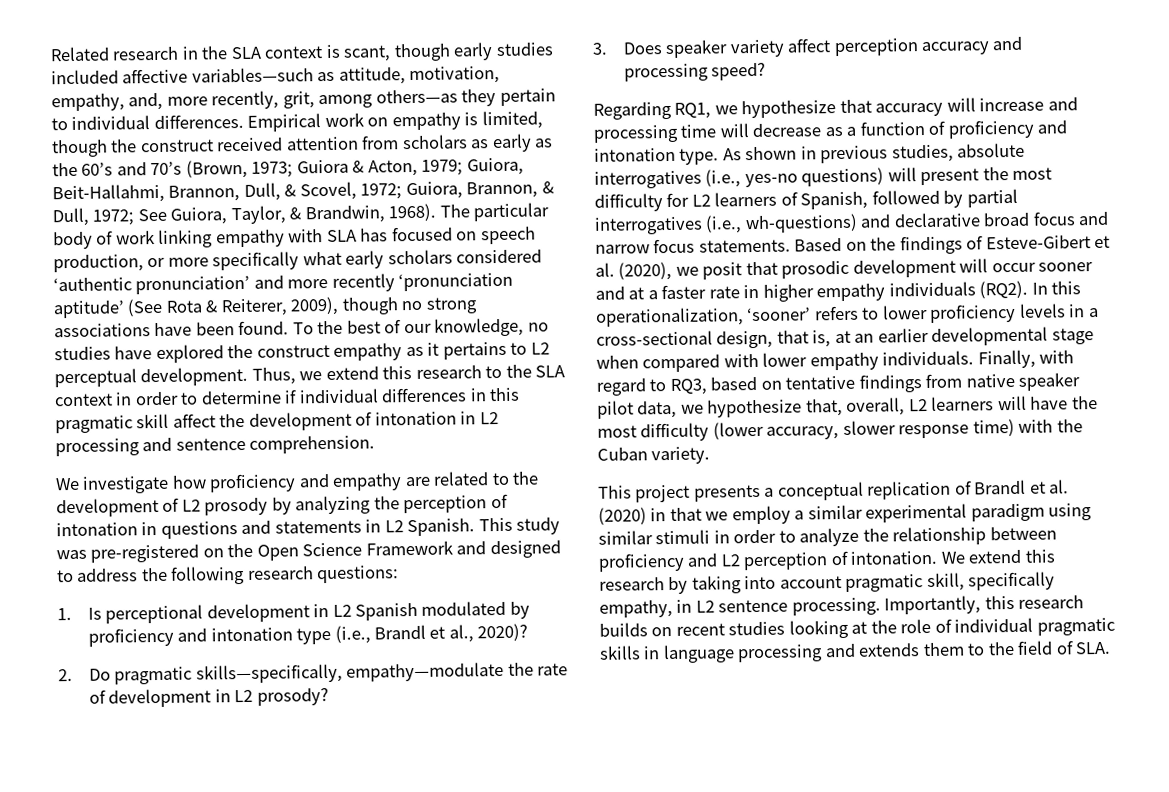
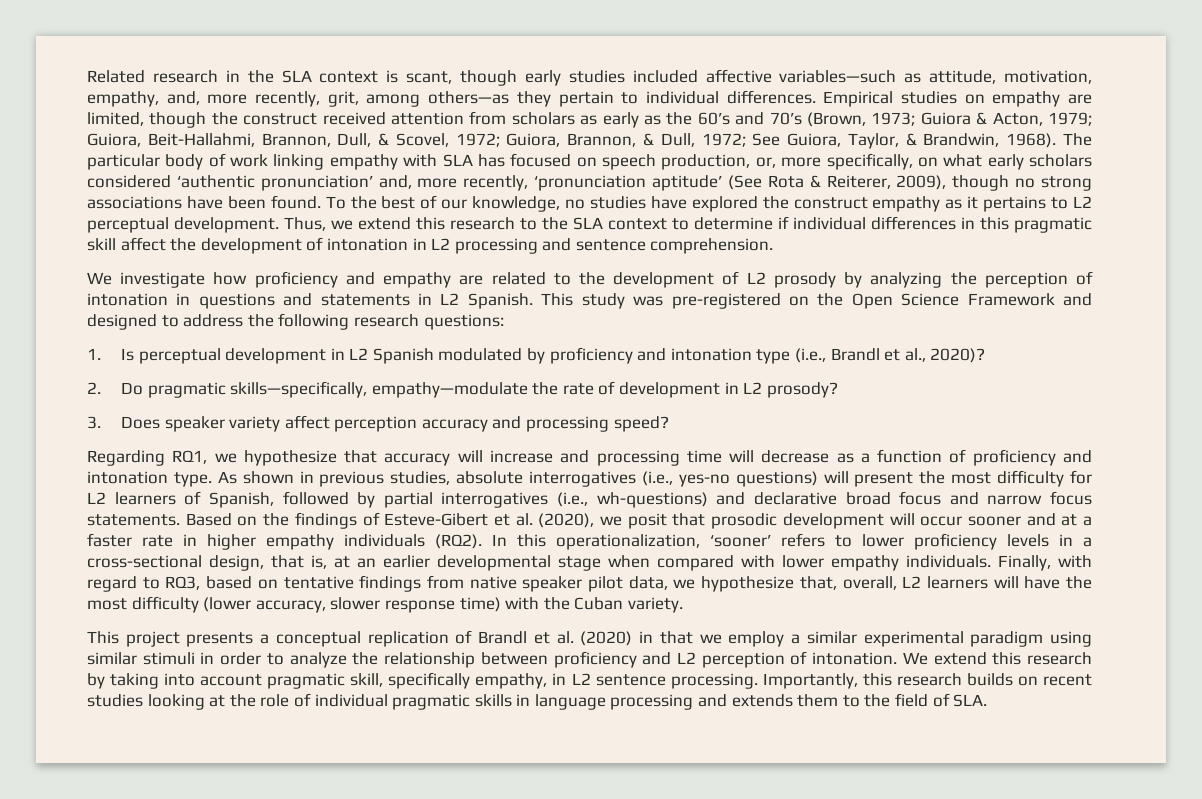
- Empirical work on empathy is limited, though the construct received attention from scholars as early as the 60’s and 70’s (Brown, 1973; Guiora & Acton, 1979; Guiora, Beit-Hallahmi, Brannon, Dull, & Scovel, 1972; Guiora, Brannon, & Dull, 1972; See Guiora, Taylor, & Brandwin, 1968).
+ Empirical studies on empathy are limited, though the construct received attention from scholars as early as the 60’s and 70’s (Brown, 1973; Guiora & Acton, 1979; Guiora, Beit-Hallahmi, Brannon, Dull, & Scovel, 1972; Guiora, Brannon, & Dull, 1972; See Guiora, Taylor, & Brandwin, 1968).
- The particular body of work linking empathy with SLA has focused on speech production, or more specifically what early scholars considered ‘authentic pronunciation’ and more recently ‘pronunciation aptitude’ (See Rota & Reiterer, 2009), though no strong associations have been found.
+ The particular body of work linking empathy with SLA has focused on speech production, or, more specifically, on what early scholars considered ‘authentic pronunciation’ and, more recently, ‘pronunciation aptitude’ (See Rota & Reiterer, 2009), though no strong associations have been found.
- Thus, we extend this research to the SLA context in order to determine if individual differences in this pragmatic skill affect the development of intonation in L2 processing and sentence comprehension.
+ Thus, we extend this research to the SLA context to determine if individual differences in this pragmatic skill affect the development of intonation in L2 processing and sentence comprehension.
- 1. Is perceptional development in L2 Spanish modulated by proficiency and intonation type (i.e., Brandl et al., 2020)?
+ 1. Is perceptual development in L2 Spanish modulated by proficiency and intonation type (i.e., Brandl et al., 2020)?

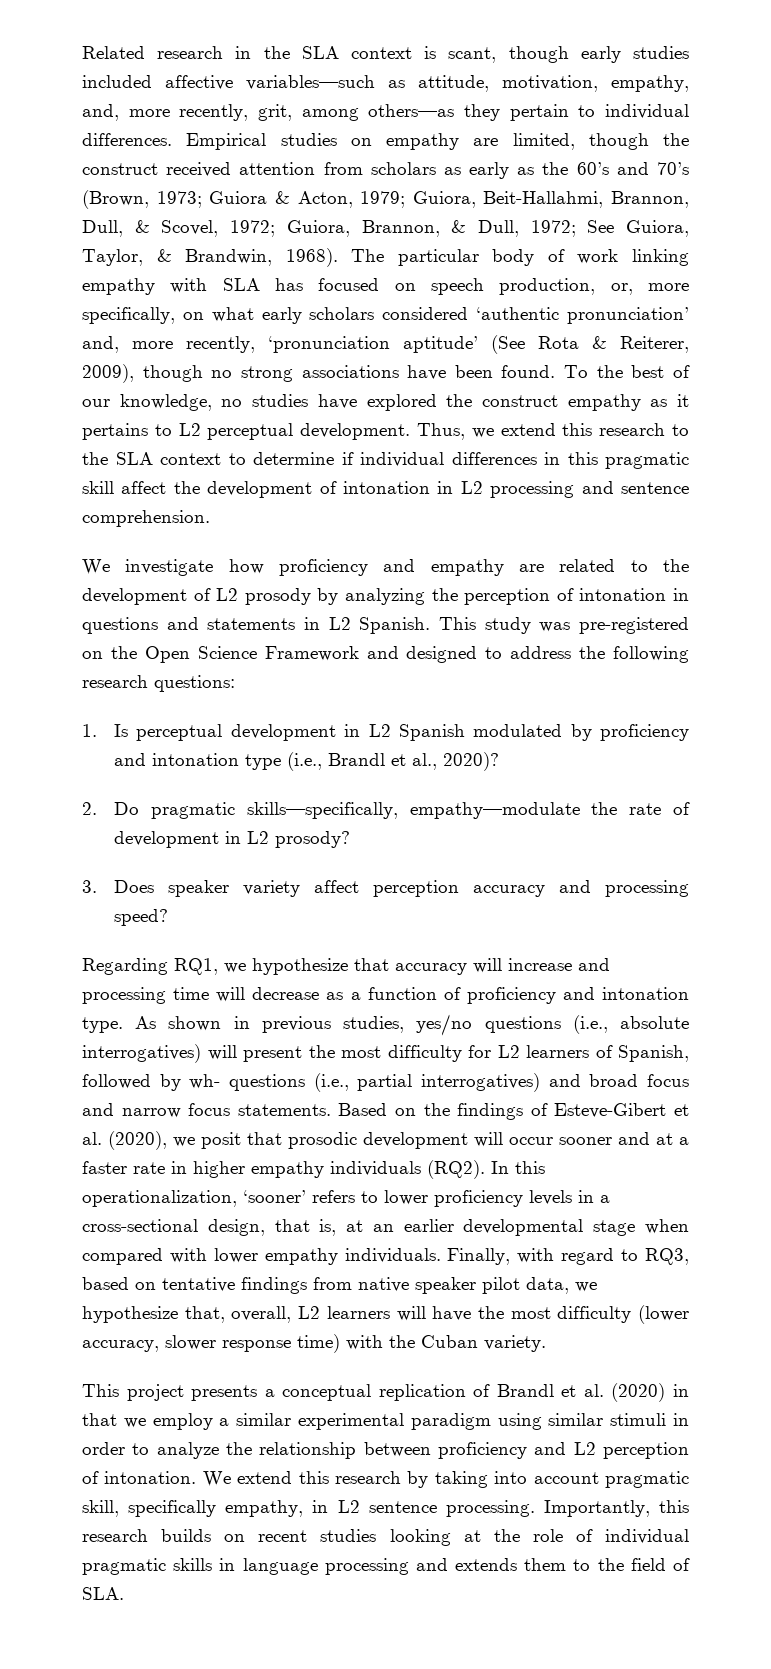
- As shown in previous studies, absolute interrogatives (i.e., yes-no questions) will present the most difficulty for L2 learners of Spanish, followed by partial interrogatives (i.e., wh-questions) and declarative broad focus and narrow focus statements.
+ As shown in previous studies, yes/no questions (i.e., absolute interrogatives) will present the most difficulty for L2 learners of Spanish, followed by wh- questions (i.e., partial interrogatives) and broad focus and narrow focus statements.

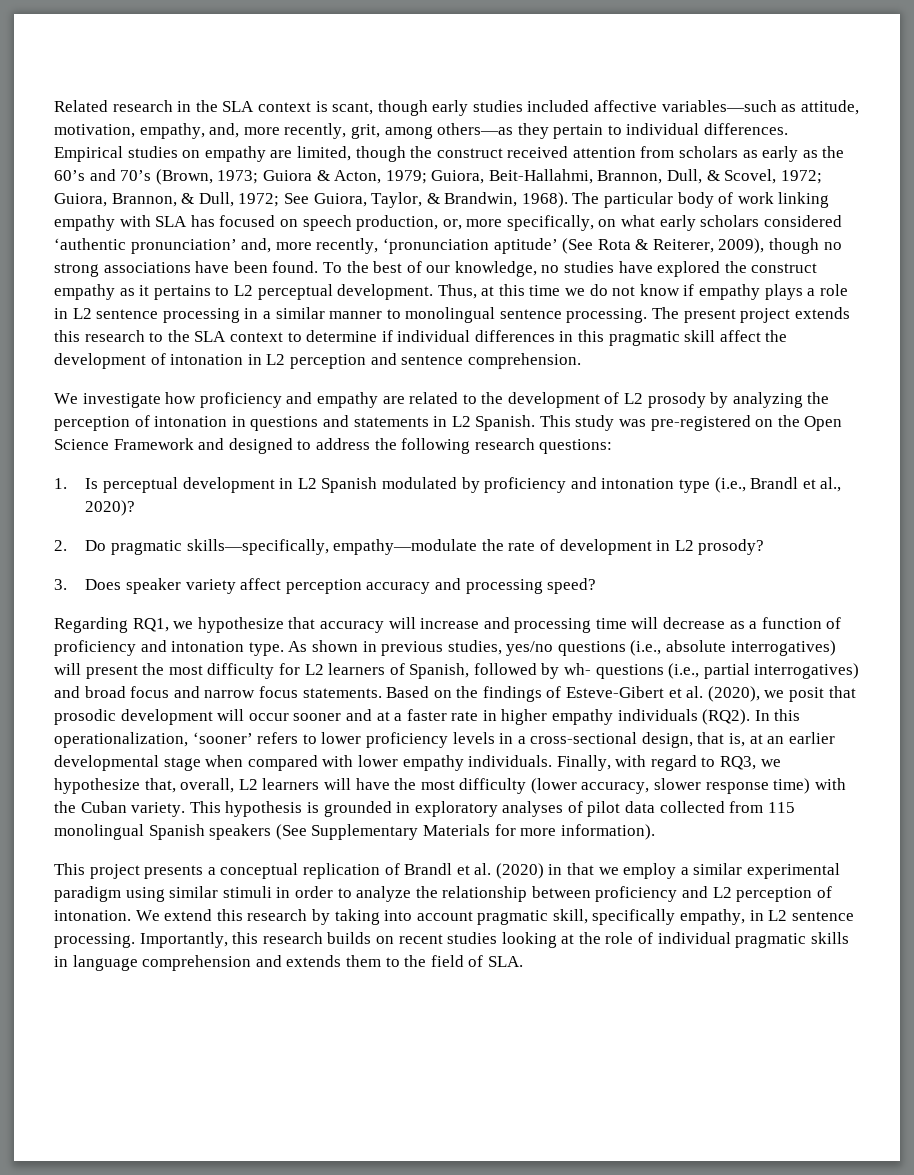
- Thus, we extend this research to the SLA context to determine if individual differences in this pragmatic skill affect the development of intonation in L2 processing and sentence comprehension.
+ Thus, at this time we do not know if empathy plays a role in L2 sentence processing in a similar manner to monolingual sentence processing. The present project extends this research to the SLA context to determine if individual differences in this pragmatic skill affect the development of intonation in L2 perception and sentence comprehension.
- Finally, with regard to RQ3, based on tentative findings from native speaker pilot data, we hypothesize that, overall, L2 learners will have the most difficulty (lower accuracy, slower response time) with the Cuban variety.
+ Finally, with regard to RQ3, we hypothesize that, overall, L2 learners will have the most difficulty (lower accuracy, slower response time) with the Cuban variety. This hypothesis is grounded in exploratory analyses of pilot data collected from 115 monolingual Spanish speakers (See Supplementary Materials for more information).
- Importantly, this research builds on recent studies looking at the role of individual pragmatic skills in language processing and extends them to the field of SLA.
+ Importantly, this research builds on recent studies looking at the role of individual pragmatic skills in language comprehension and extends them to the field of SLA.

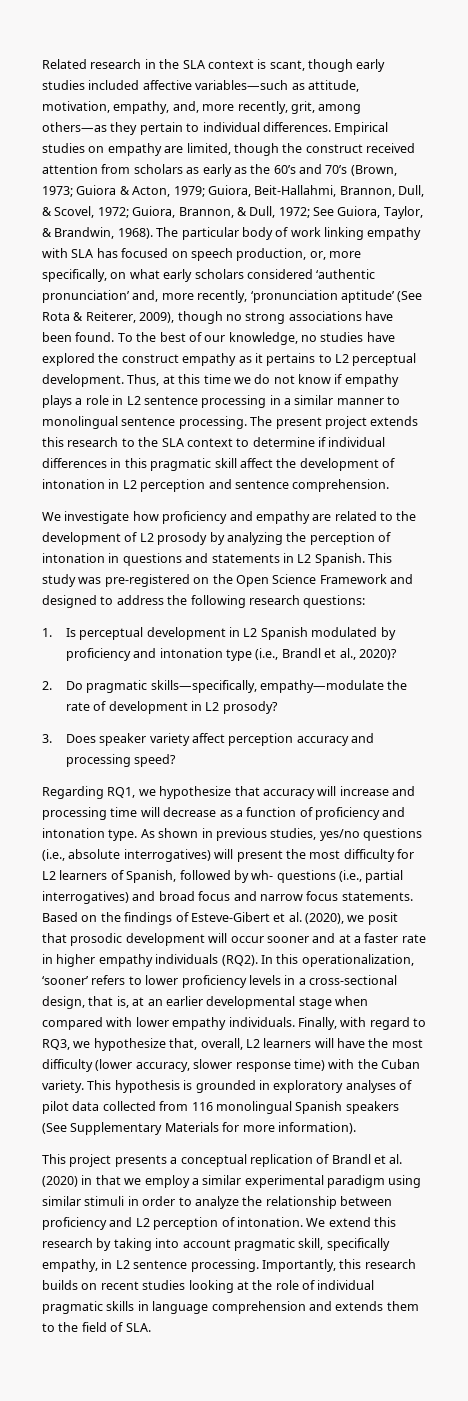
- This hypothesis is grounded in exploratory analyses of pilot data collected from 115 monolingual Spanish speakers (See Supplementary Materials for more information).
+ This hypothesis is grounded in exploratory analyses of pilot data collected from 116 monolingual Spanish speakers (See Supplementary Materials for more information).

